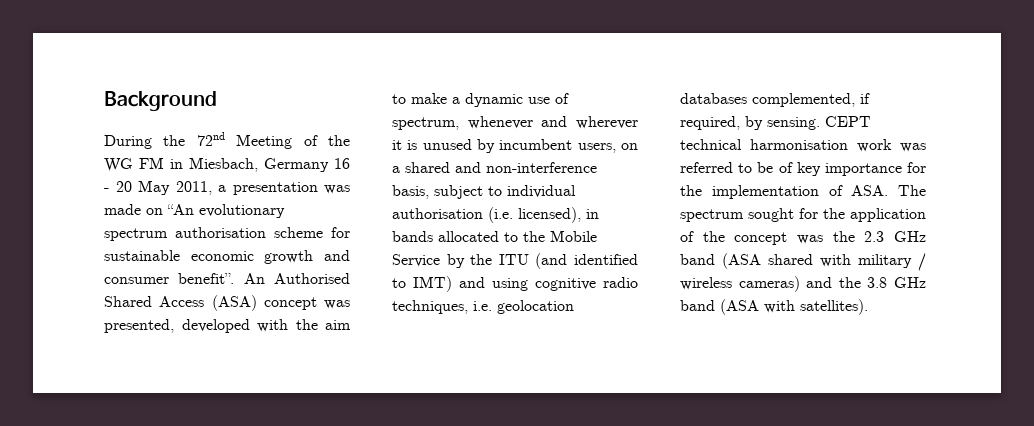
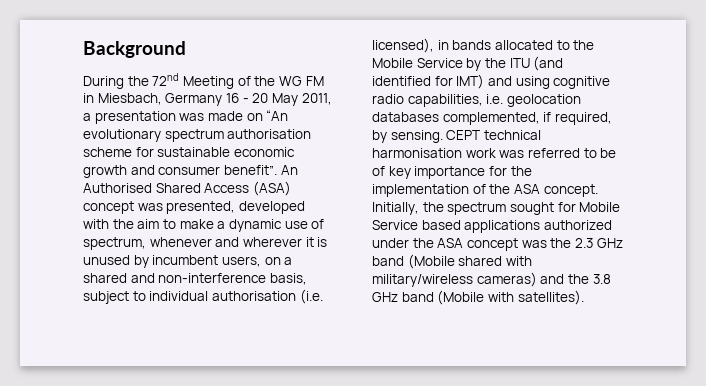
- An Authorised Shared Access (ASA) concept was presented, developed with the aim to make a dynamic use of spectrum, whenever and wherever it is unused by incumbent users, on a shared and non-interference basis, subject to individual authorisation (i.e. licensed), in bands allocated to the Mobile Service by the ITU (and identified to IMT) and using cognitive radio techniques, i.e. geolocation databases complemented, if required, by sensing.
+ An Authorised Shared Access (ASA) concept was presented, developed with the aim to make a dynamic use of spectrum, whenever and wherever it is unused by incumbent users, on a shared and non-interference basis, subject to individual authorisation (i.e. licensed), in bands allocated to the Mobile Service by the ITU (and identified for IMT) and using cognitive radio capabilities, i.e. geolocation databases complemented, if required, by sensing.
- CEPT technical harmonisation work was referred to be of key importance for the implementation of ASA. The spectrum sought for the application of the concept was the 2.3 GHz band (ASA shared with military / wireless cameras) and the 3.8 GHz band (ASA with satellites).
+ CEPT technical harmonisation work was referred to be of key importance for the implementation of the ASA concept. Initially, the spectrum sought for Mobile Service based applications authorized under the ASA concept was the 2.3 GHz band (Mobile shared with military/wireless cameras) and the 3.8 GHz band (Mobile with satellites).

